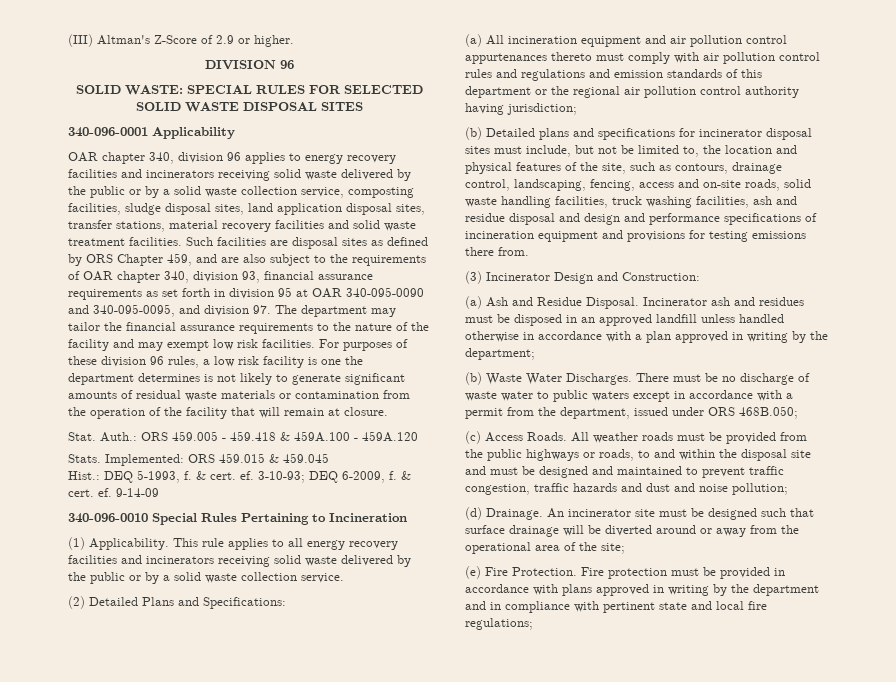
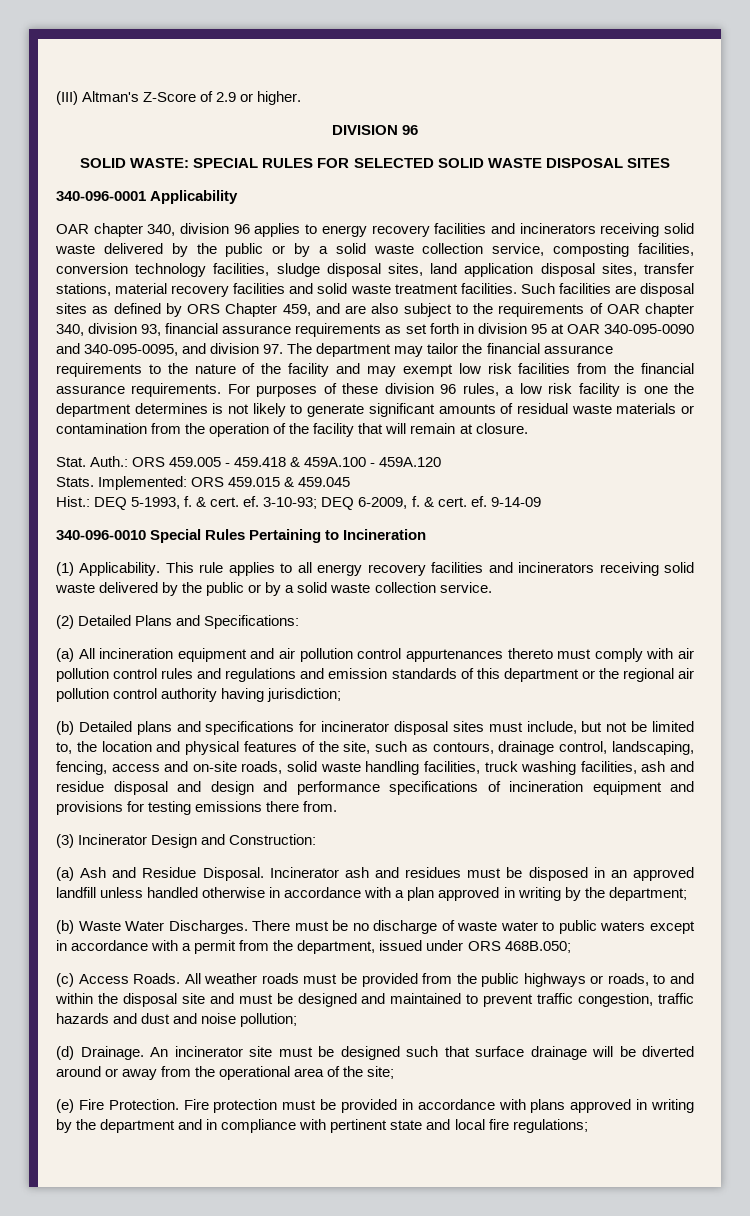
- OAR chapter 340, division 96 applies to energy recovery facilities and incinerators receiving solid waste delivered by the public or by a solid waste collection service, composting facilities, sludge disposal sites, land application disposal sites, transfer stations, material recovery facilities and solid waste treatment facilities.
+ OAR chapter 340, division 96 applies to energy recovery facilities and incinerators receiving solid waste delivered by the public or by a solid waste collection service, composting facilities, conversion technology facilities, sludge disposal sites, land application disposal sites, transfer stations, material recovery facilities and solid waste treatment facilities.
- Such facilities are disposal sites as defined by ORS Chapter 459, and are also subject to the requirements of OAR chapter 340, division 93, financial assurance requirements as set forth in division 95 at OAR 340-095-0090 and 340-095-0095, and division 97. The department may tailor the financial assurance requirements to the nature of the facility and may exempt low risk facilities.
+ Such facilities are disposal sites as defined by ORS Chapter 459, and are also subject to the requirements of OAR chapter 340, division 93, financial assurance requirements as set forth in division 95 at OAR 340-095-0090 and 340-095-0095, and division 97. The department may tailor the financial assurance requirements to the nature of the facility and may exempt low risk facilities from the financial assurance requirements.

